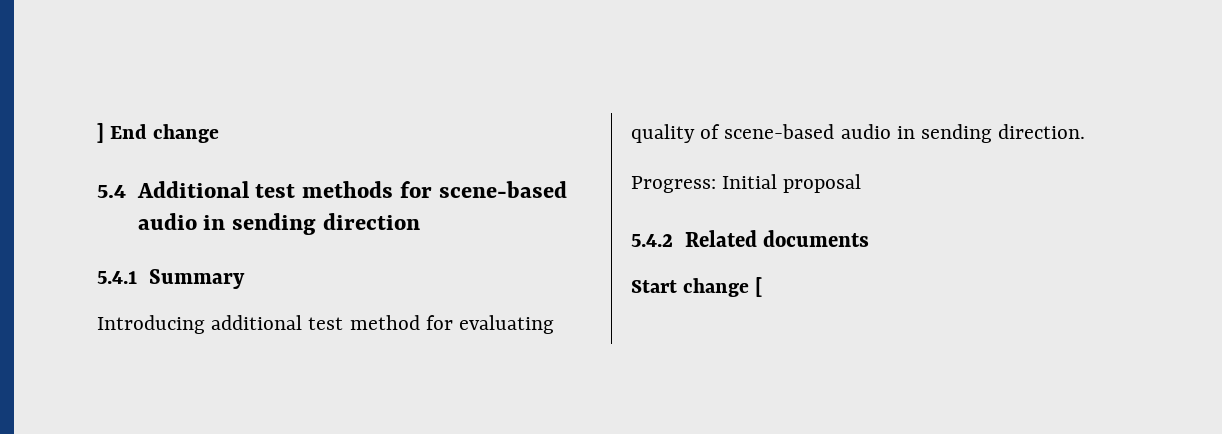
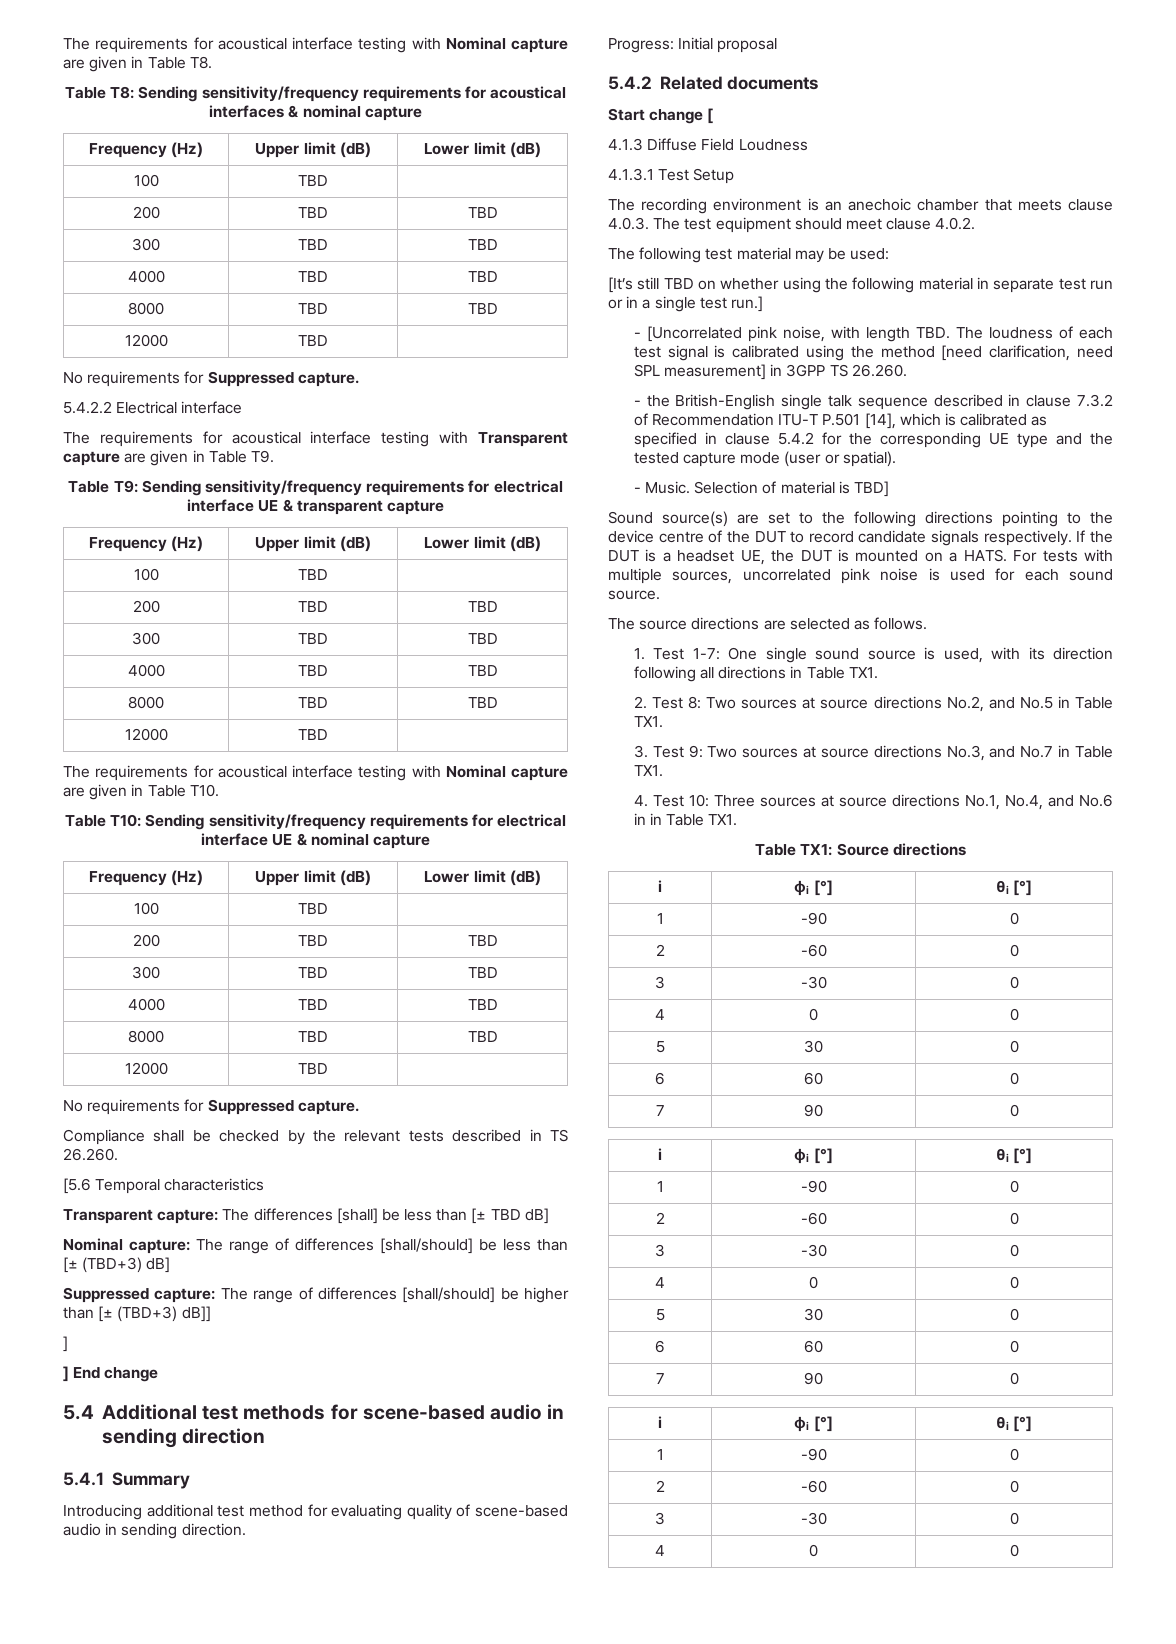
+ The requirements for acoustical interface testing with Nominal capture are given in Table T8.
+ Table T8: Sending sensitivity/frequency requirements for acoustical interfaces & nominal capture
+ Frequency (Hz) | Upper limit (dB) | Lower limit (dB)
+ 100 | TBD |
+ 200 | TBD | TBD
+ 300 | TBD | TBD
+ 4000 | TBD | TBD
+ 8000 | TBD | TBD
+ 12000 | TBD |
+ No requirements for Suppressed capture.
+ 5.4.2.2 Electrical interface
+ The requirements for acoustical interface testing with Transparent capture are given in Table T9.
+ Table T9: Sending sensitivity/frequency requirements for electrical interface UE & transparent capture
+ Frequency (Hz) | Upper limit (dB) | Lower limit (dB)
+ 100 | TBD |
+ 200 | TBD | TBD
+ 300 | TBD | TBD
+ 4000 | TBD | TBD
+ 8000 | TBD | TBD
+ 12000 | TBD |
+ The requirements for acoustical interface testing with Nominal capture are given in Table T10.
+ Table T10: Sending sensitivity/frequency requirements for electrical interface UE & nominal capture
+ Frequency (Hz) | Upper limit (dB) | Lower limit (dB)
+ 100 | TBD |
+ 200 | TBD | TBD
+ 300 | TBD | TBD
+ 4000 | TBD | TBD
+ 8000 | TBD | TBD
+ 12000 | TBD |
+ No requirements for Suppressed capture.
+ Compliance shall be checked by the relevant tests described in TS 26.260.
+ [5.6 Temporal characteristics
+ Transparent capture: The differences [shall] be less than [± TBD dB]
+ Nominal capture: The range of differences [shall/should] be less than [± (TBD+3) dB]
+ Suppressed capture: The range of differences [shall/should] be higher than [± (TBD+3) dB]]
+ ]
+ 4.1.3 Diffuse Field Loudness
+ 4.1.3.1 Test Setup
+ The recording environment is an anechoic chamber that meets clause 4.0.3. The test equipment should meet clause 4.0.2.
+ The following test material may be used:
+ [It’s still TBD on whether using the following material in separate test run or in a single test run.]
+ - [Uncorrelated pink noise, with length TBD. The loudness of each test signal is calibrated using the method [need clarification, need SPL measurement] in 3GPP TS 26.260.
+ - the British-English single talk sequence described in clause 7.3.2 of Recommendation ITU-T P.501 [14], which is calibrated as specified in clause 5.4.2 for the corresponding UE type and the tested capture mode (user or spatial).
+ - Music. Selection of material is TBD]
+ Sound source(s) are set to the following directions pointing to the device centre of the DUT to record candidate signals respectively. If the DUT is a headset UE, the DUT is mounted on a HATS. For tests with multiple sources, uncorrelated pink noise is used for each sound source.
+ The source directions are selected as follows.
+ 1. Test 1-7: One single sound source is used, with its direction following all directions in Table TX1.
+ 2. Test 8: Two sources at source directions No.2, and No.5 in Table TX1.
+ 3. Test 9: Two sources at source directions No.3, and No.7 in Table TX1.
+ 4. Test 10: Three sources at source directions No.1, No.4, and No.6 in in Table TX1.
+ Table TX1: Source directions
+ i | ϕi [°] | θi [°]
+ 1 | -90 | 0
+ 2 | -60 | 0
+ 3 | -30 | 0
+ 4 | 0 | 0
+ 5 | 30 | 0
+ 6 | 60 | 0
+ 7 | 90 | 0
+ i | ϕi [°] | θi [°]
+ 1 | -90 | 0
+ 2 | -60 | 0
+ 3 | -30 | 0
+ 4 | 0 | 0
+ 5 | 30 | 0
+ 6 | 60 | 0
+ 7 | 90 | 0
+ i | ϕi [°] | θi [°]
+ 1 | -90 | 0
+ 2 | -60 | 0
+ 3 | -30 | 0
+ 4 | 0 | 0

